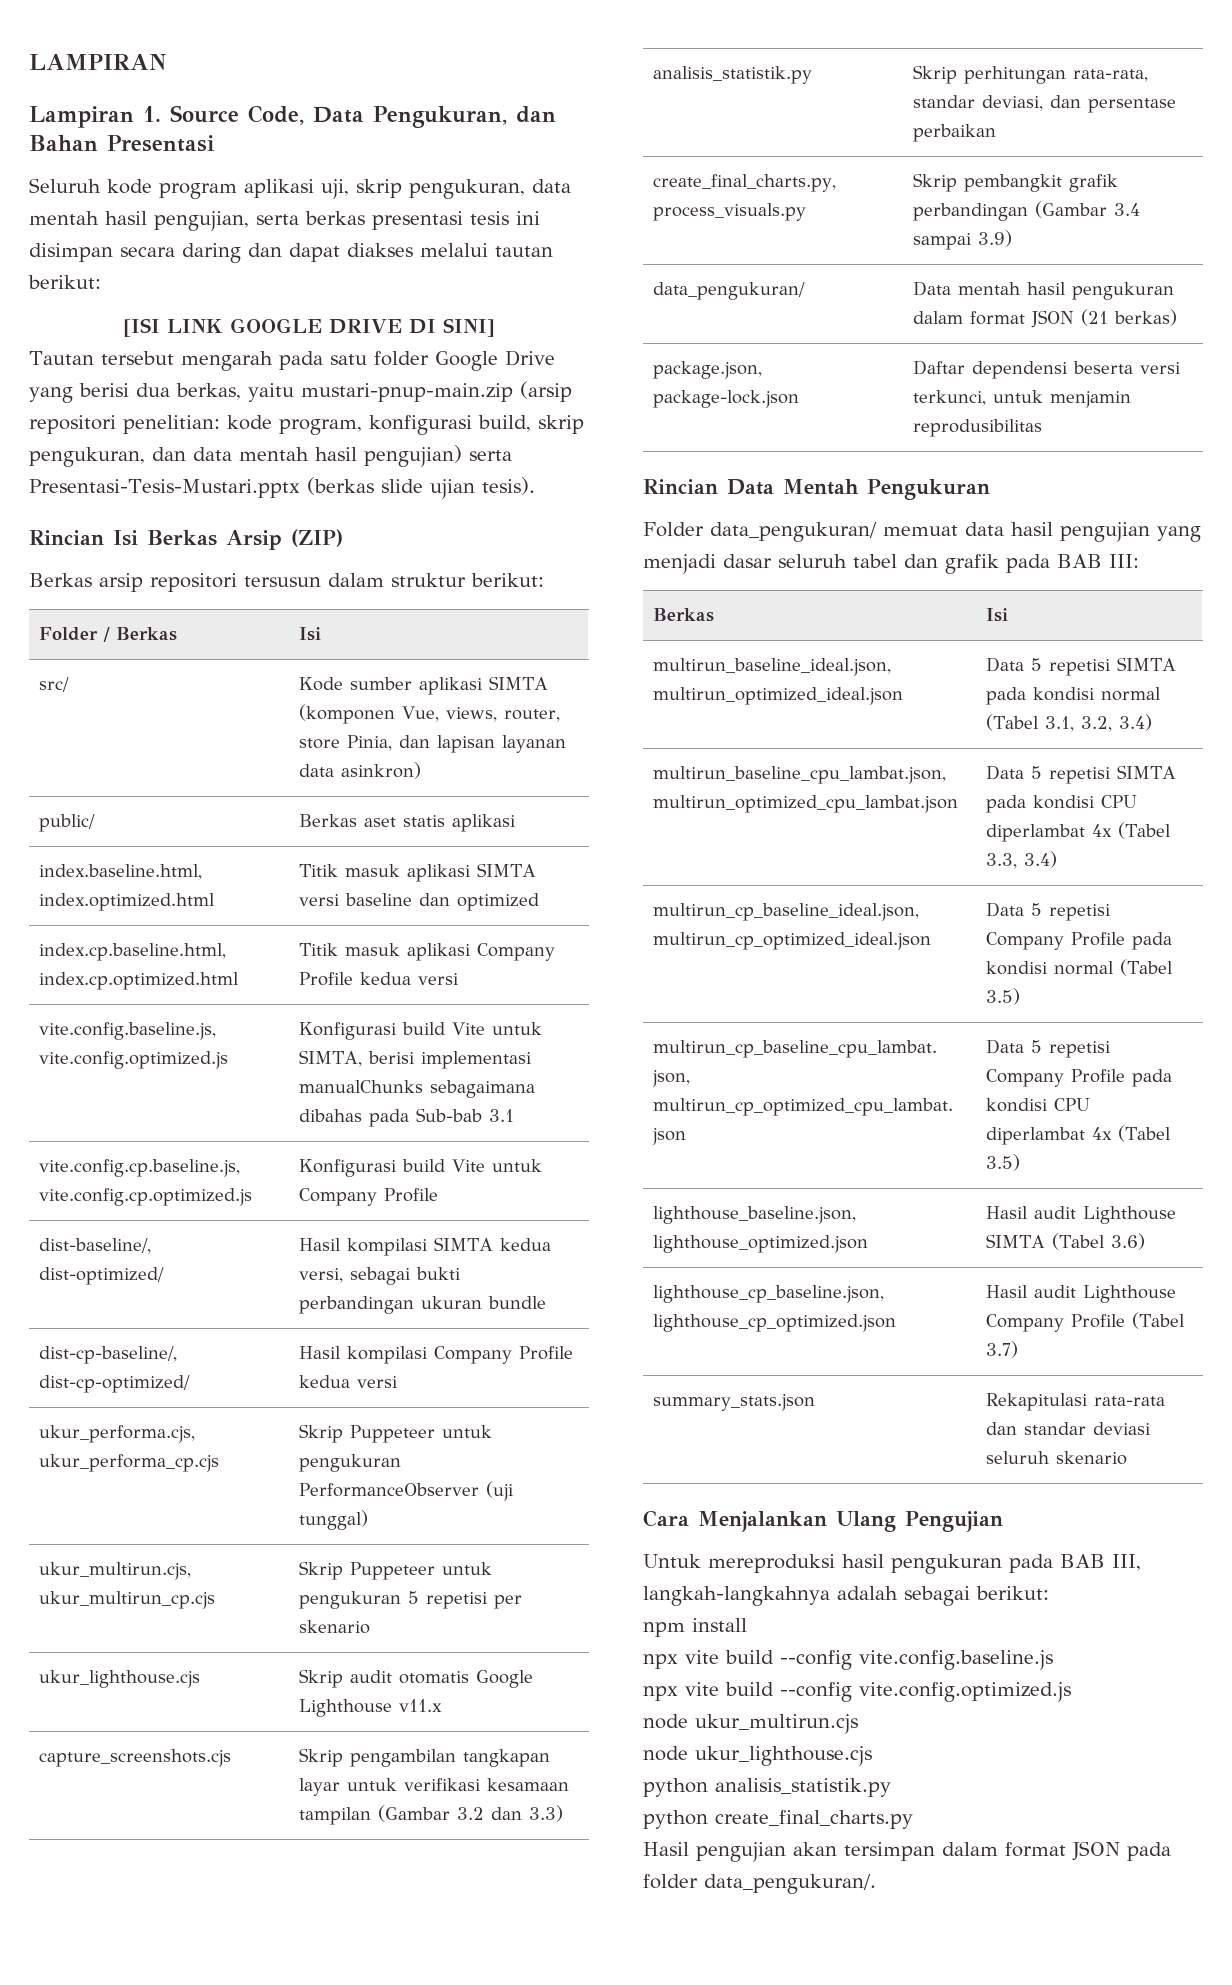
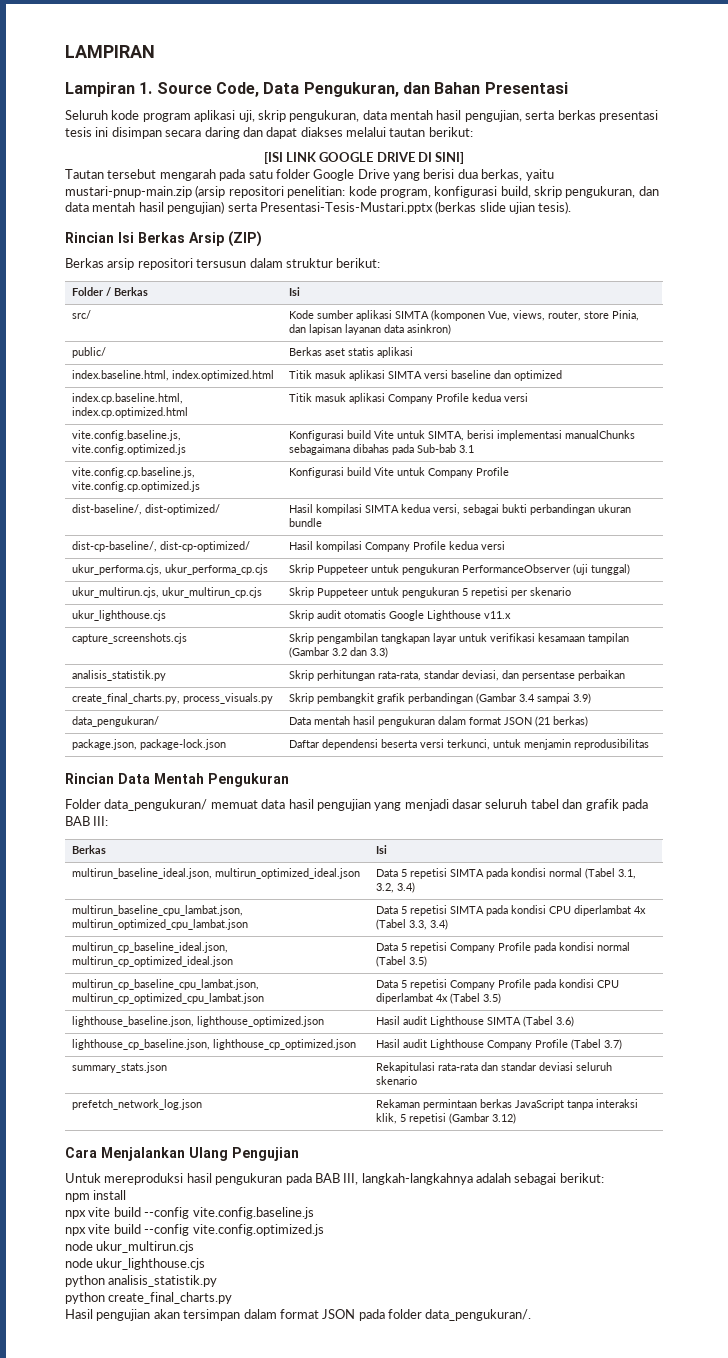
+ prefetch_network_log.json | Rekaman permintaan berkas JavaScript tanpa interaksi klik, 5 repetisi (Gambar 3.12)

